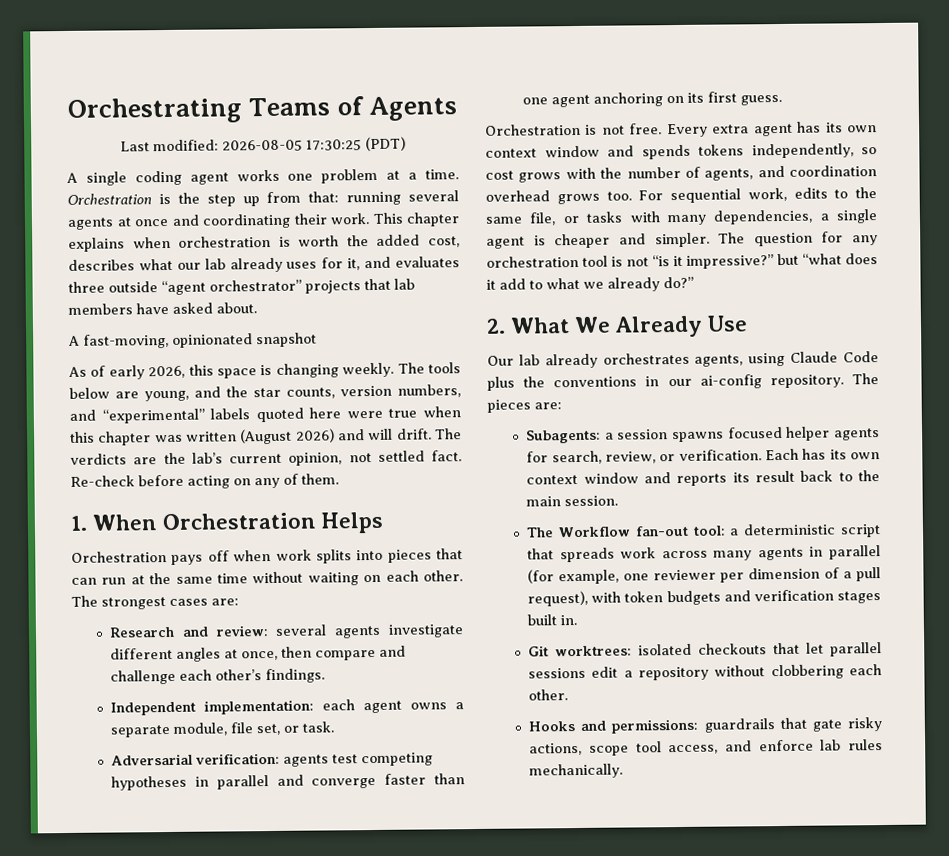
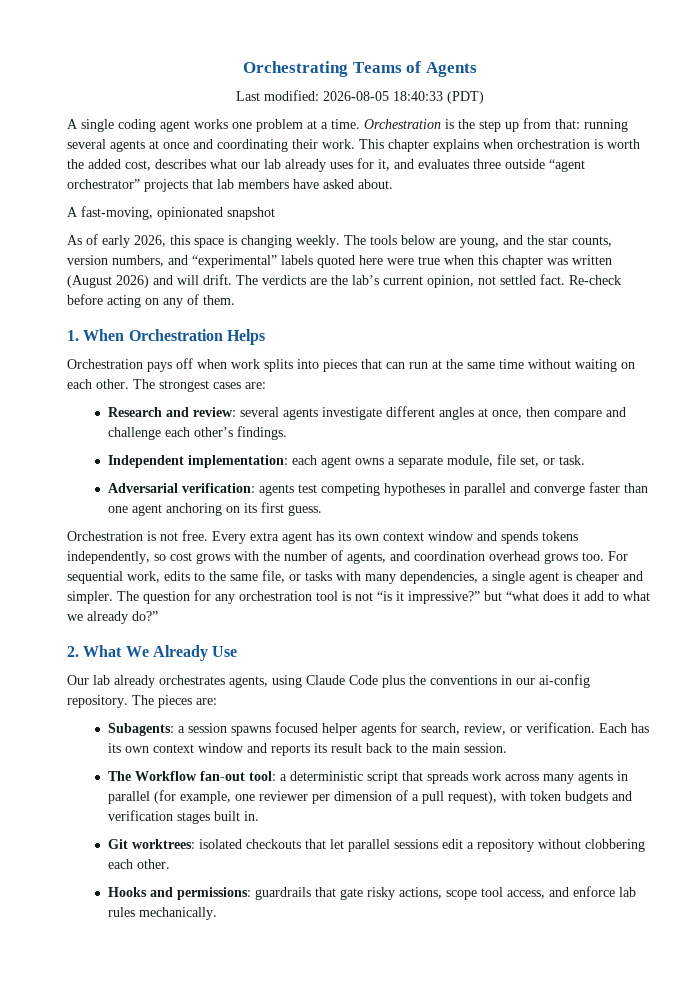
- Last modified: 2026-08-05 17:30:25 (PDT)
+ Last modified: 2026-08-05 18:40:33 (PDT)

